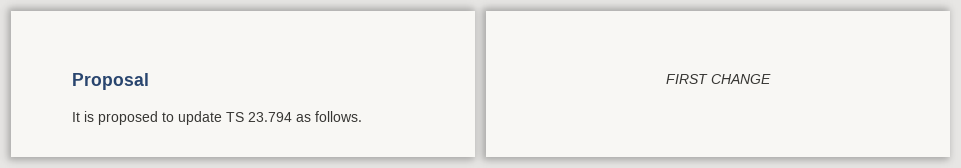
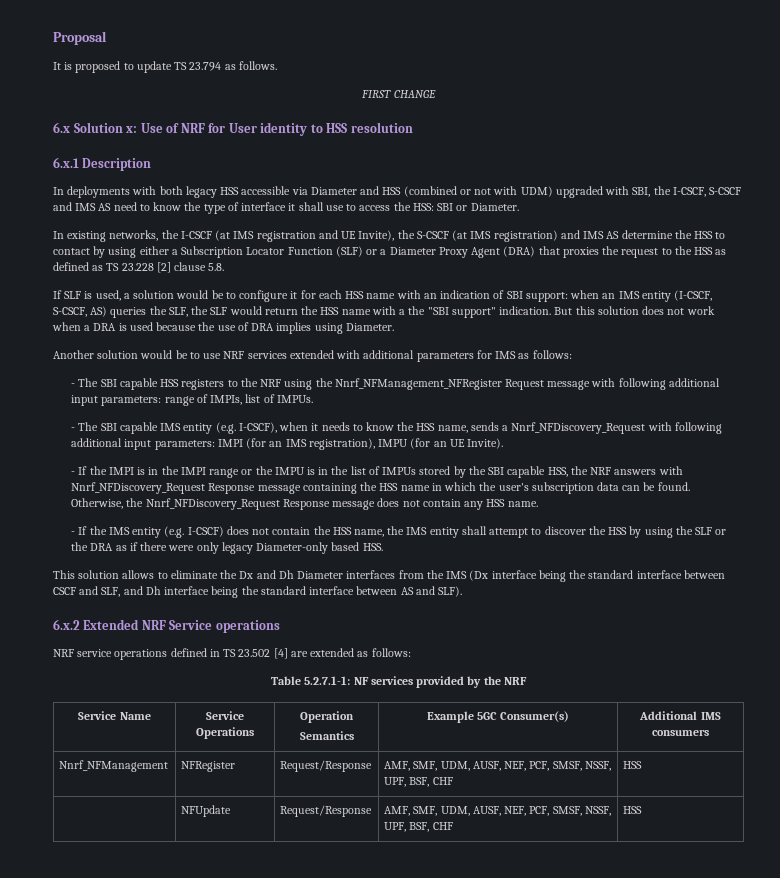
+ 6.x Solution x: Use of NRF for User identity to HSS resolution
+ 6.x.1 Description
+ In deployments with both legacy HSS accessible via Diameter and HSS (combined or not with UDM) upgraded with SBI, the I-CSCF, S-CSCF and IMS AS need to know the type of interface it shall use to access the HSS: SBI or Diameter.
+ In existing networks, the I-CSCF (at IMS registration and UE Invite), the S-CSCF (at IMS registration) and IMS AS determine the HSS to contact by using either a Subscription Locator Function (SLF) or a Diameter Proxy Agent (DRA) that proxies the request to the HSS as defined as TS 23.228 [2] clause 5.8.
+ If SLF is used, a solution would be to configure it for each HSS name with an indication of SBI support: when an IMS entity (I-CSCF, S-CSCF, AS) queries the SLF, the SLF would return the HSS name with a the "SBI support" indication. But this solution does not work when a DRA is used because the use of DRA implies using Diameter.
+ Another solution would be to use NRF services extended with additional parameters for IMS as follows:
+ - The SBI capable HSS registers to the NRF using the Nnrf_NFManagement_NFRegister Request message with following additional input parameters: range of IMPIs, list of IMPUs.
+ - The SBI capable IMS entity (e.g. I-CSCF), when it needs to know the HSS name, sends a Nnrf_NFDiscovery_Request with following additional input parameters: IMPI (for an IMS registration), IMPU (for an UE Invite).
+ - If the IMPI is in the IMPI range or the IMPU is in the list of IMPUs stored by the SBI capable HSS, the NRF answers with Nnrf_NFDiscovery_Request Response message containing the HSS name in which the user's subscription data can be found. Otherwise, the Nnrf_NFDiscovery_Request Response message does not contain any HSS name.
+ - If the IMS entity (e.g. I-CSCF) does not contain the HSS name, the IMS entity shall attempt to discover the HSS by using the SLF or the DRA as if there were only legacy Diameter-only based HSS.
+ This solution allows to eliminate the Dx and Dh Diameter interfaces from the IMS (Dx interface being the standard interface between CSCF and SLF, and Dh interface being the standard interface between AS and SLF).
+ 6.x.2 Extended NRF Service operations
+ NRF service operations defined in TS 23.502 [4] are extended as follows:
+ Table 5.2.7.1-1: NF services provided by the NRF
+ Service Name | Service Operations | Operation
+ Semantics | Example 5GC Consumer(s) | Additional IMS consumers
+ Nnrf_NFManagement | NFRegister | Request/Response | AMF, SMF, UDM, AUSF, NEF, PCF, SMSF, NSSF, UPF, BSF, CHF | HSS
+ | NFUpdate | Request/Response | AMF, SMF, UDM, AUSF, NEF, PCF, SMSF, NSSF, UPF, BSF, CHF | HSS

